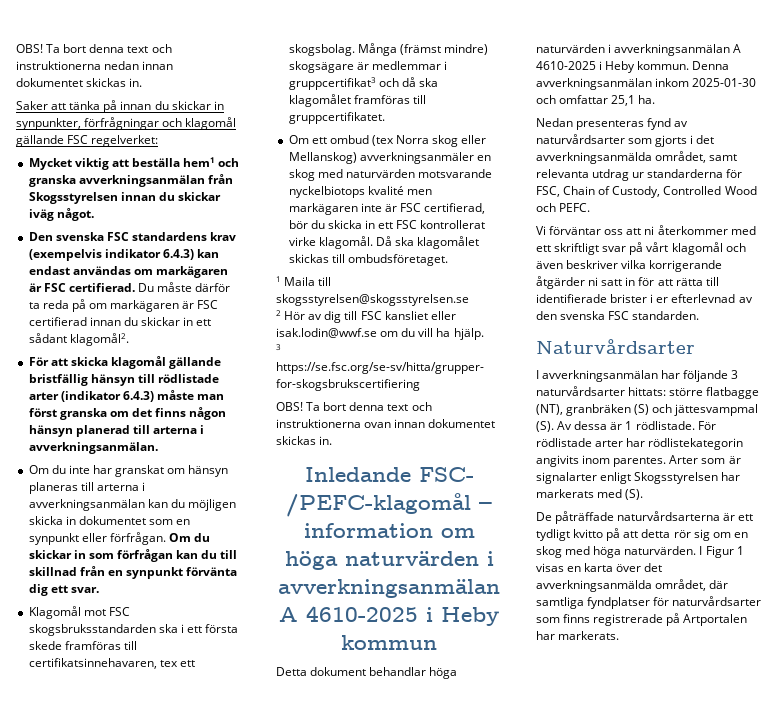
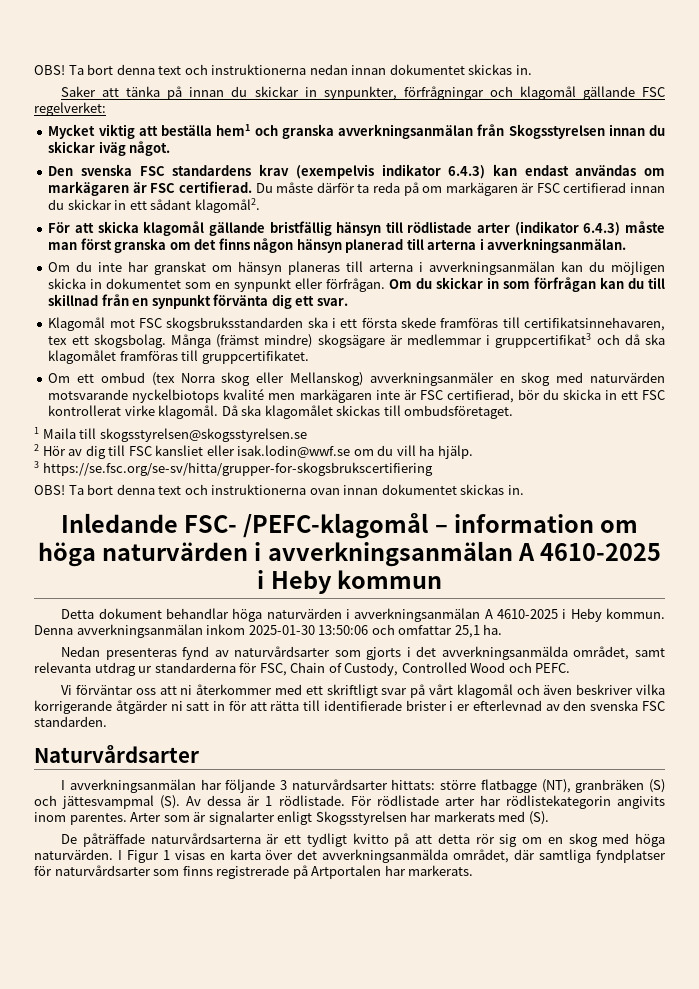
- Denna avverkningsanmälan inkom 2025-01-30 och omfattar 25,1 ha.
+ Denna avverkningsanmälan inkom 2025-01-30 13:50:06 och omfattar 25,1 ha.

